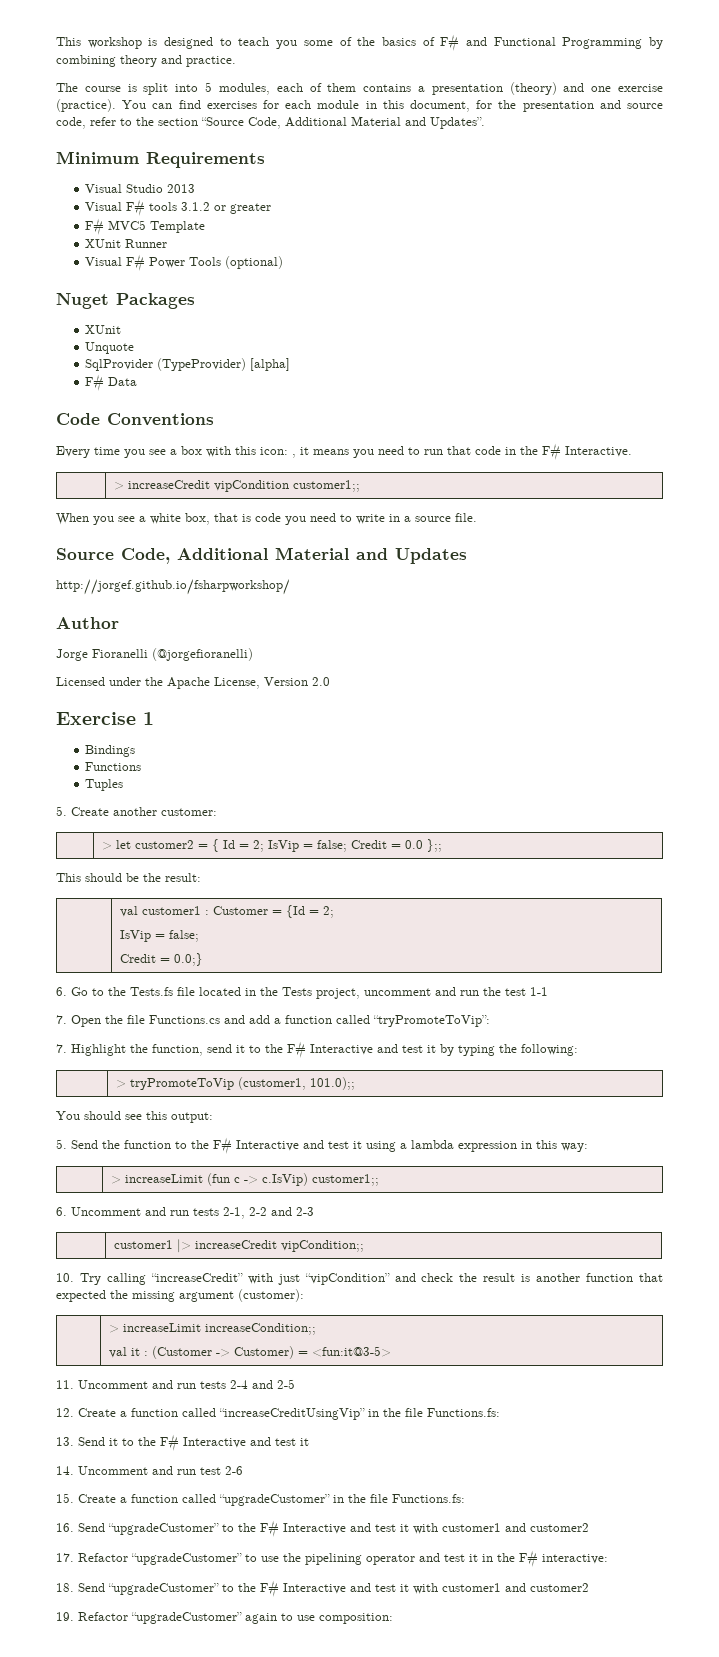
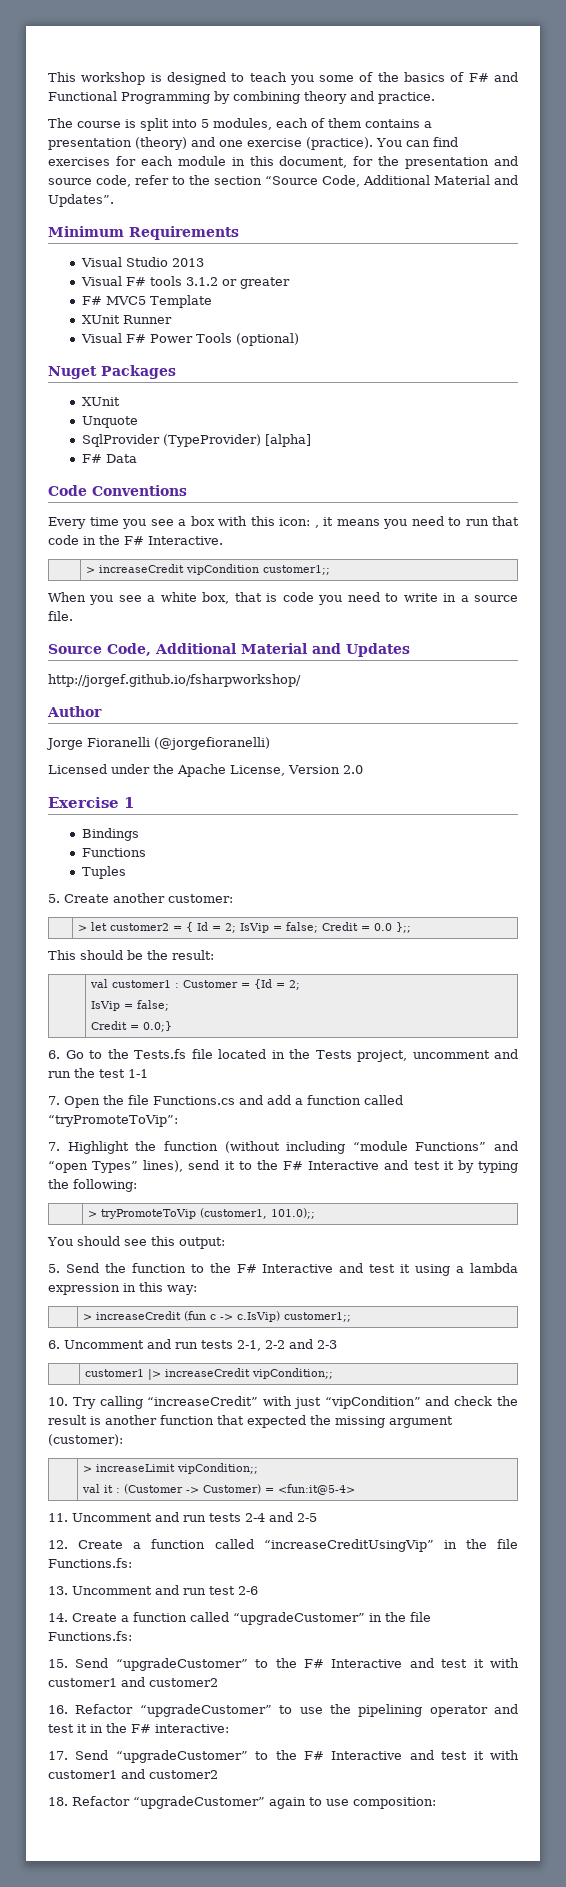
- 7. Highlight the function, send it to the F# Interactive and test it by typing the following:
+ 7. Highlight the function (without including “module Functions” and “open Types” lines), send it to the F# Interactive and test it by typing the following:
- | > increaseLimit (fun c -> c.IsVip) customer1;;
+ | > increaseCredit (fun c -> c.IsVip) customer1;;
- | > increaseLimit increaseCondition;;
- val it : (Customer -> Customer) = <fun:it@3-5>
+ | > increaseLimit vipCondition;;
+ val it : (Customer -> Customer) = <fun:it@5-4>
- 13. Send it to the F# Interactive and test it
- 14. Uncomment and run test 2-6
+ 13. Uncomment and run test 2-6
- 15. Create a function called “upgradeCustomer” in the file Functions.fs:
+ 14. Create a function called “upgradeCustomer” in the file Functions.fs:
- 16. Send “upgradeCustomer” to the F# Interactive and test it with customer1 and customer2
+ 15. Send “upgradeCustomer” to the F# Interactive and test it with customer1 and customer2
- 17. Refactor “upgradeCustomer” to use the pipelining operator and test it in the F# interactive:
+ 16. Refactor “upgradeCustomer” to use the pipelining operator and test it in the F# interactive:
- 18. Send “upgradeCustomer” to the F# Interactive and test it with customer1 and customer2
+ 17. Send “upgradeCustomer” to the F# Interactive and test it with customer1 and customer2
- 19. Refactor “upgradeCustomer” again to use composition:
+ 18. Refactor “upgradeCustomer” again to use composition:

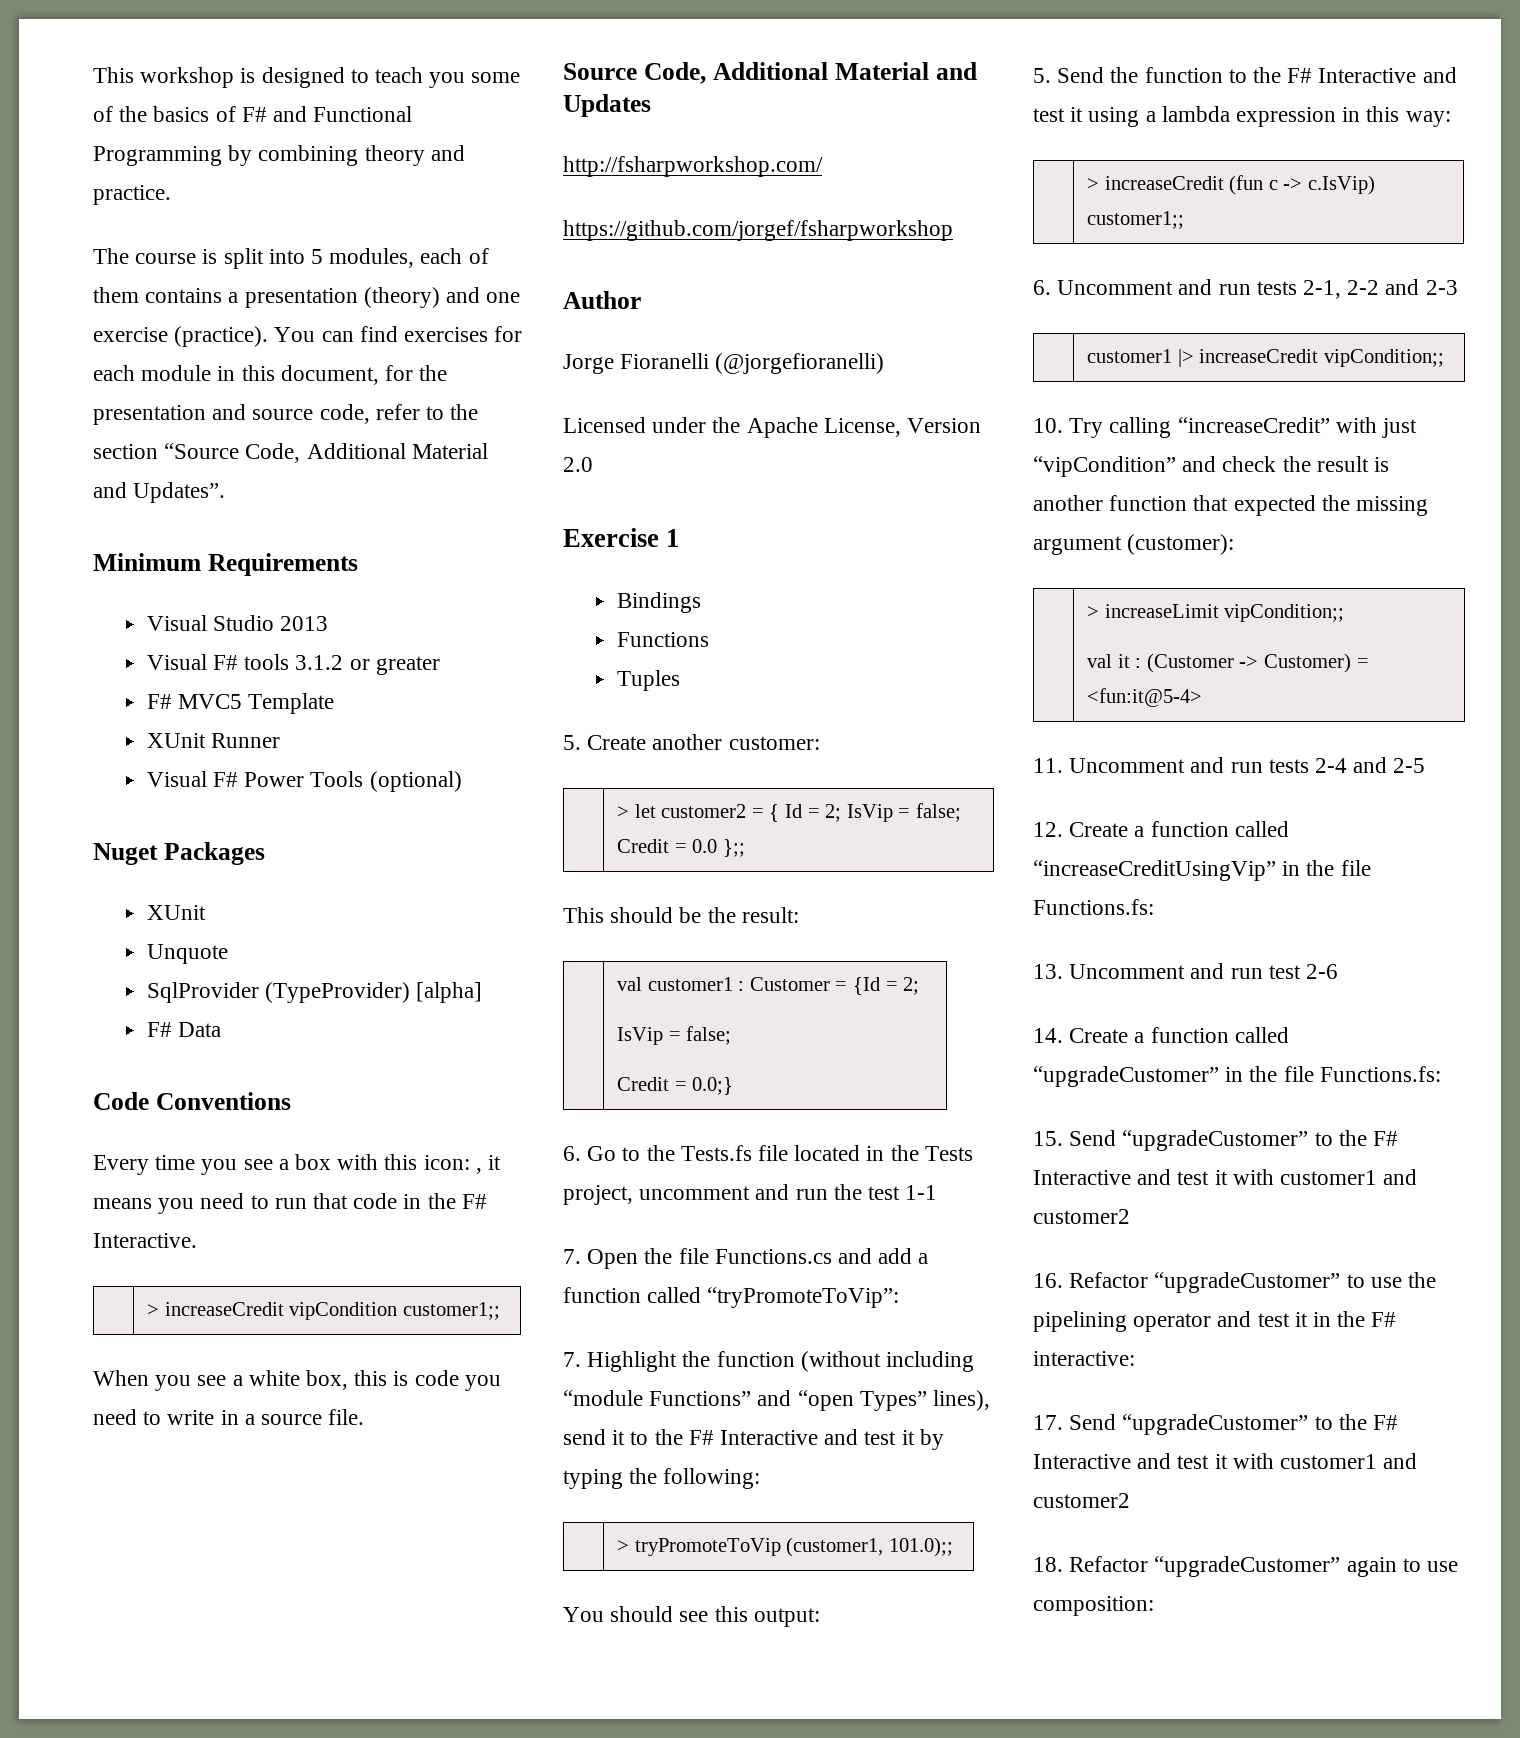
- When you see a white box, that is code you need to write in a source file.
+ When you see a white box, this is code you need to write in a source file.
- http://jorgef.github.io/fsharpworkshop/
+ http://fsharpworkshop.com/
+ https://github.com/jorgef/fsharpworkshop

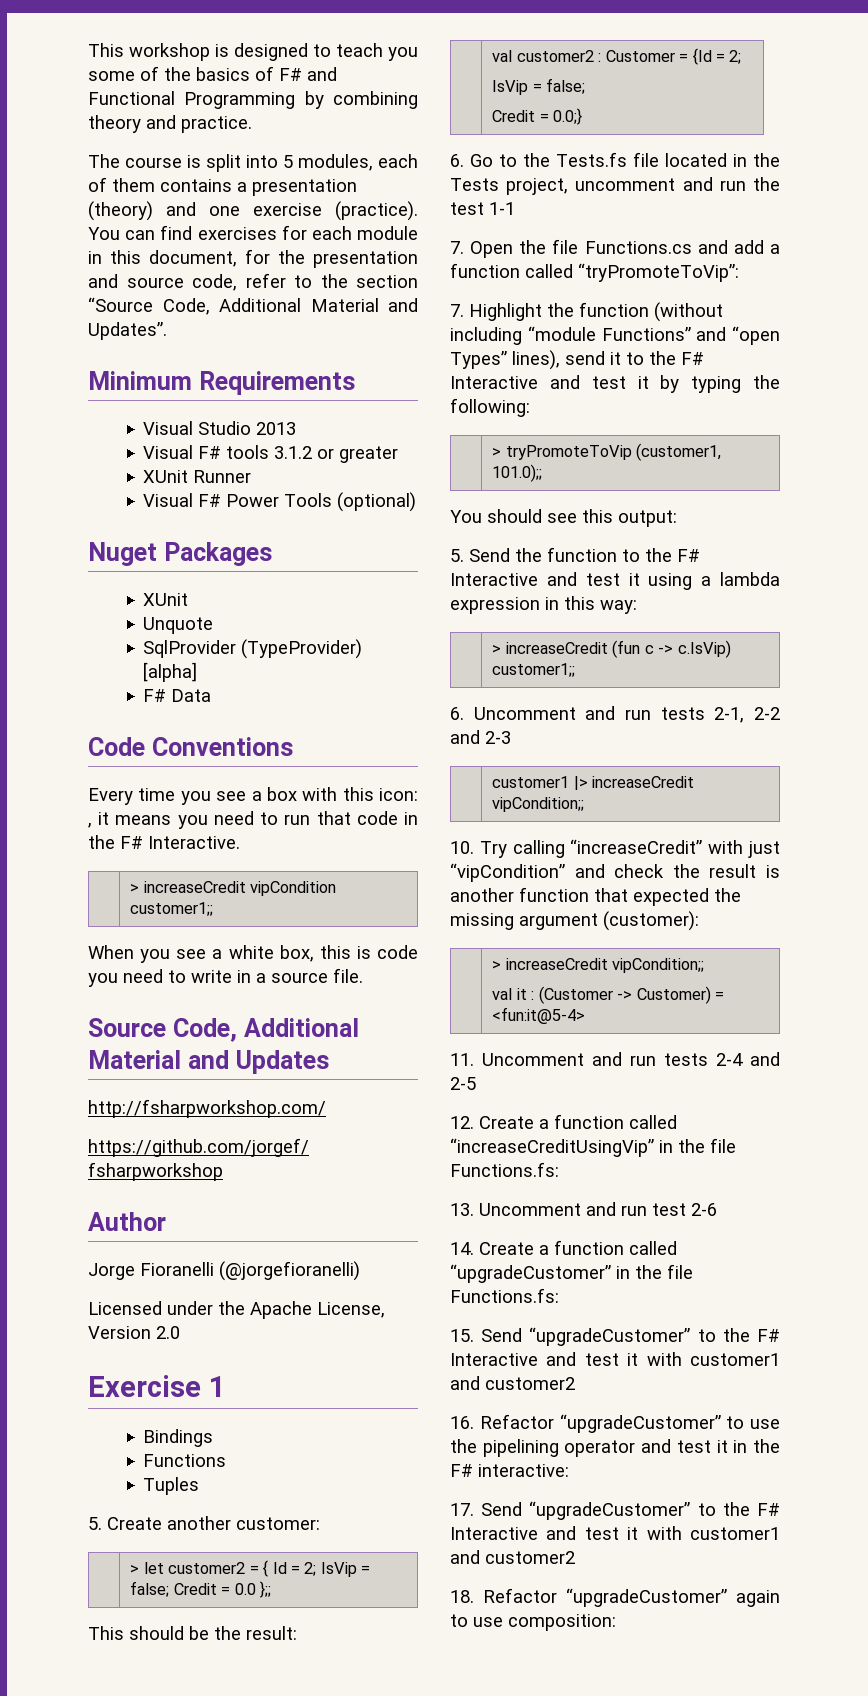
- F# MVC5 Template
- | val customer1 : Customer = {Id = 2;
+ | val customer2 : Customer = {Id = 2;
- | > increaseLimit vipCondition;;
+ | > increaseCredit vipCondition;;

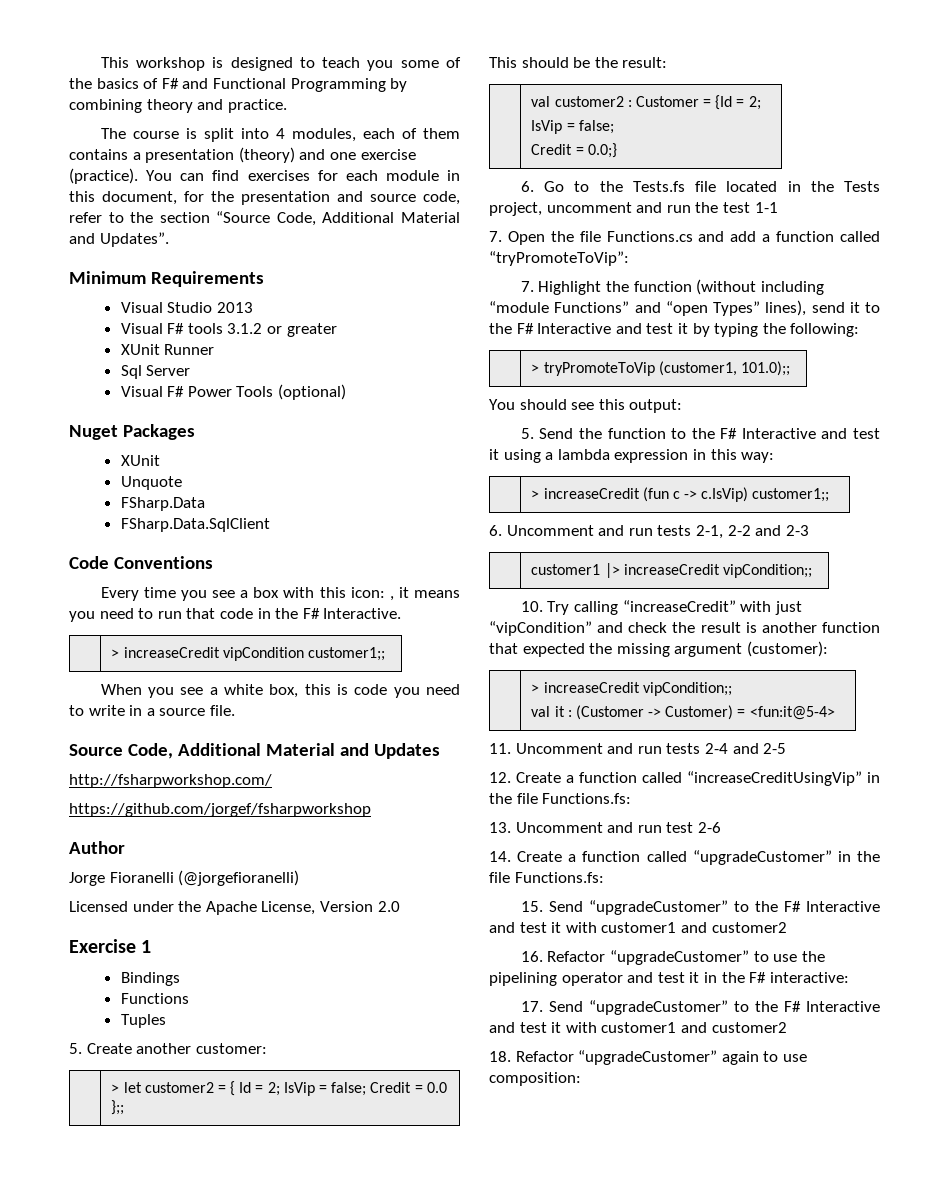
- The course is split into 5 modules, each of them contains a presentation (theory) and one exercise (practice).
+ The course is split into 4 modules, each of them contains a presentation (theory) and one exercise (practice).
+ Sql Server
- SqlProvider (TypeProvider) [alpha]
- F# Data
+ FSharp.Data
+ FSharp.Data.SqlClient

